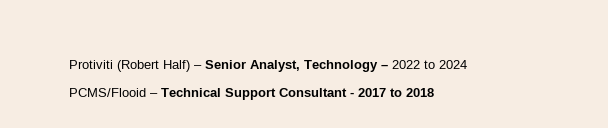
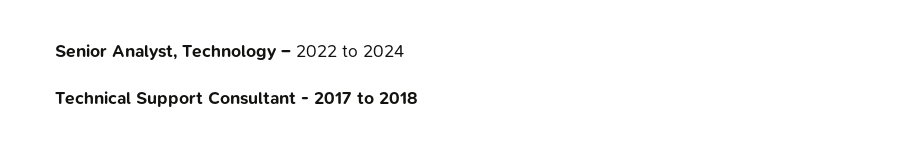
- Protiviti (Robert Half) – Senior Analyst, Technology – 2022 to 2024
+ Senior Analyst, Technology – 2022 to 2024
- PCMS/Flooid – Technical Support Consultant - 2017 to 2018
+ Technical Support Consultant - 2017 to 2018

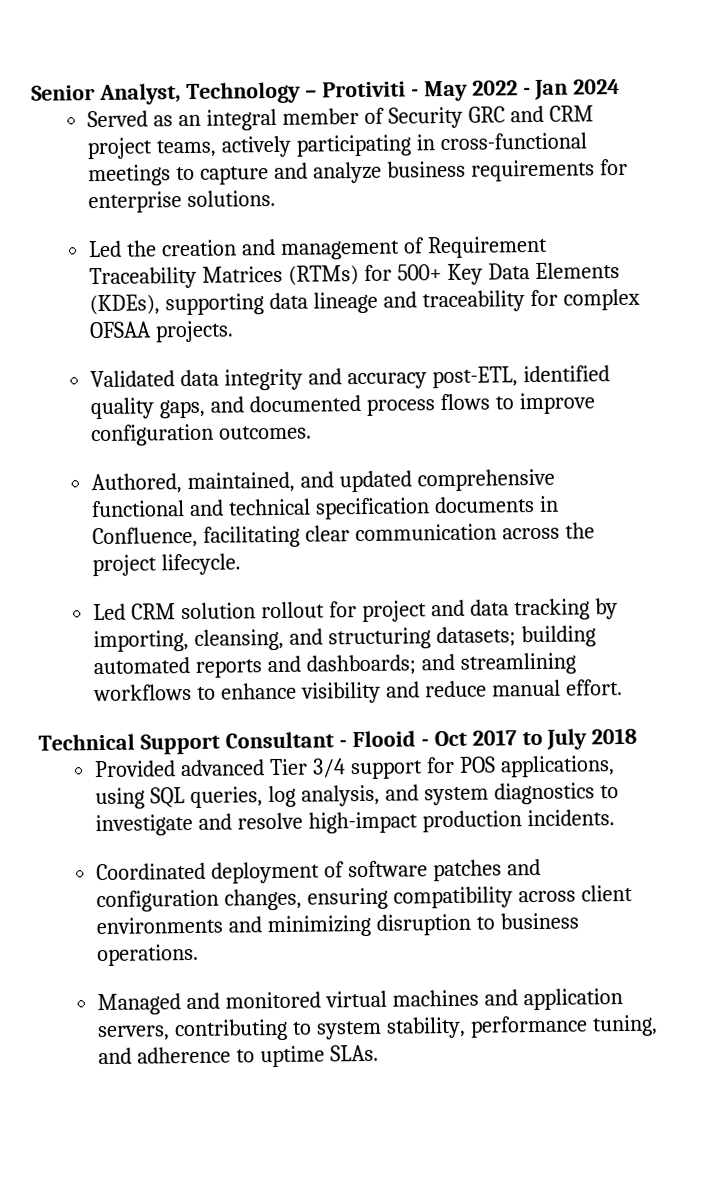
- Senior Analyst, Technology – 2022 to 2024
+ Senior Analyst, Technology – Protiviti - May 2022 - Jan 2024
+ Served as an integral member of Security GRC and CRM project teams, actively participating in cross-functional meetings to capture and analyze business requirements for enterprise solutions.
+ Led the creation and management of Requirement Traceability Matrices (RTMs) for 500+ Key Data Elements (KDEs), supporting data lineage and traceability for complex OFSAA projects.
+ Validated data integrity and accuracy post-ETL, identified quality gaps, and documented process flows to improve configuration outcomes.
+ Authored, maintained, and updated comprehensive functional and technical specification documents in Confluence, facilitating clear communication across the project lifecycle.
+ Led CRM solution rollout for project and data tracking by importing, cleansing, and structuring datasets; building automated reports and dashboards; and streamlining workflows to enhance visibility and reduce manual effort.
- Technical Support Consultant - 2017 to 2018
+ Technical Support Consultant - Flooid - Oct 2017 to July 2018
+ Provided advanced Tier 3/4 support for POS applications, using SQL queries, log analysis, and system diagnostics to investigate and resolve high-impact production incidents.
+ Coordinated deployment of software patches and configuration changes, ensuring compatibility across client environments and minimizing disruption to business operations.
+ Managed and monitored virtual machines and application servers, contributing to system stability, performance tuning, and adherence to uptime SLAs.

